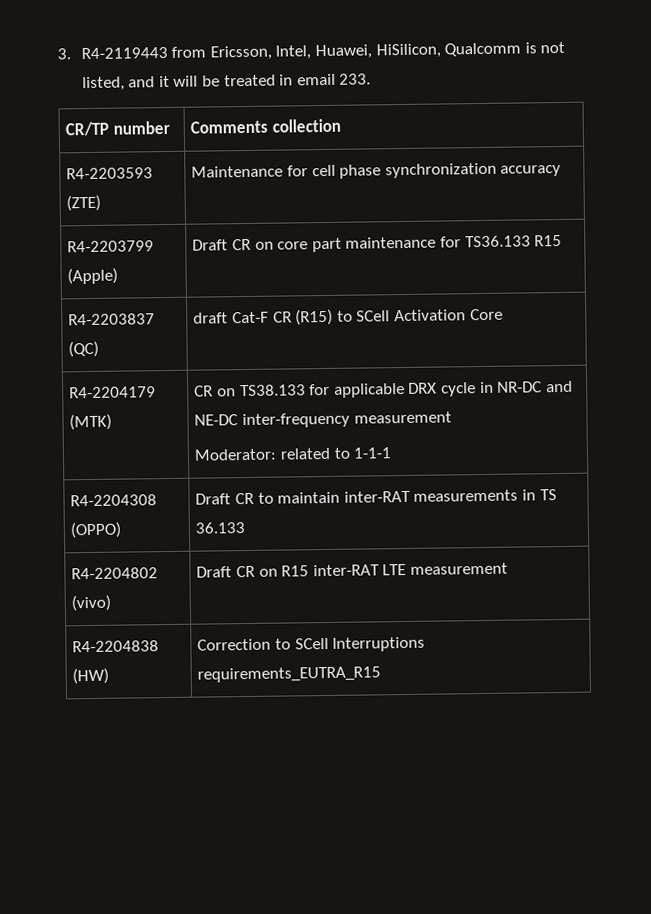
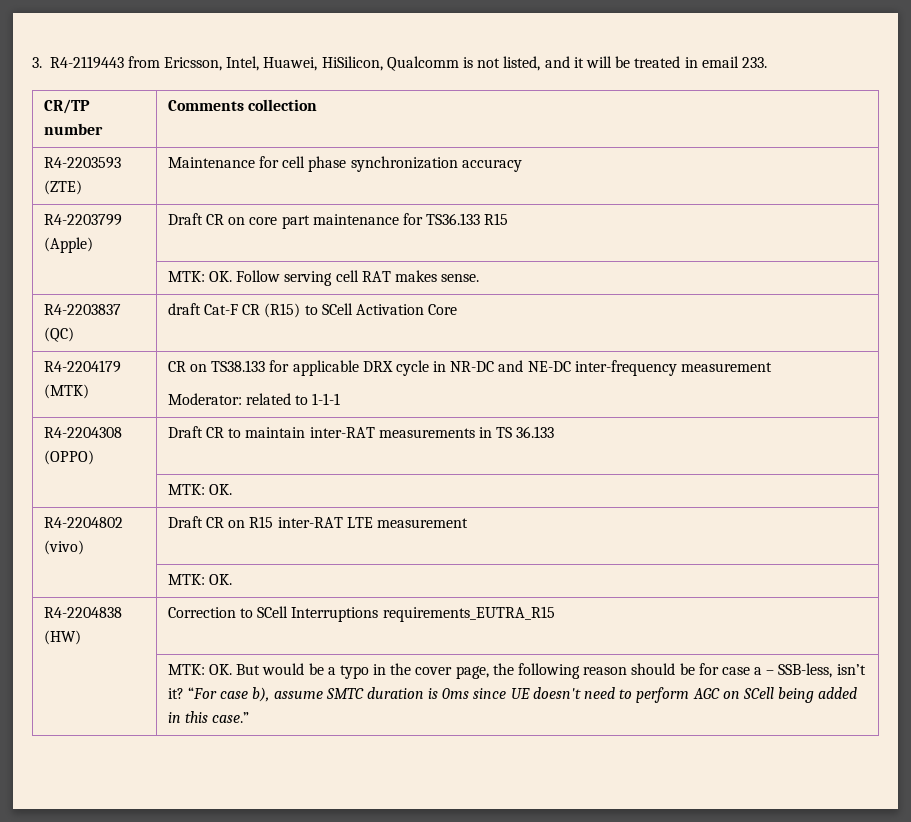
+ | MTK: OK. Follow serving cell RAT makes sense.
  R4-2204308 (OPPO) | Draft CR to maintain inter-RAT measurements in TS 36.133
+ | MTK: OK.
  R4-2204802 (vivo) | Draft CR on R15 inter-RAT LTE measurement
+ | MTK: OK.
+ MTK: OK. But would be a typo in the cover page, the following reason should be for case a – SSB-less, isn’t it? “For case b), assume SMTC duration is 0ms since UE doesn't need to perform AGC on SCell being added in this case.”

